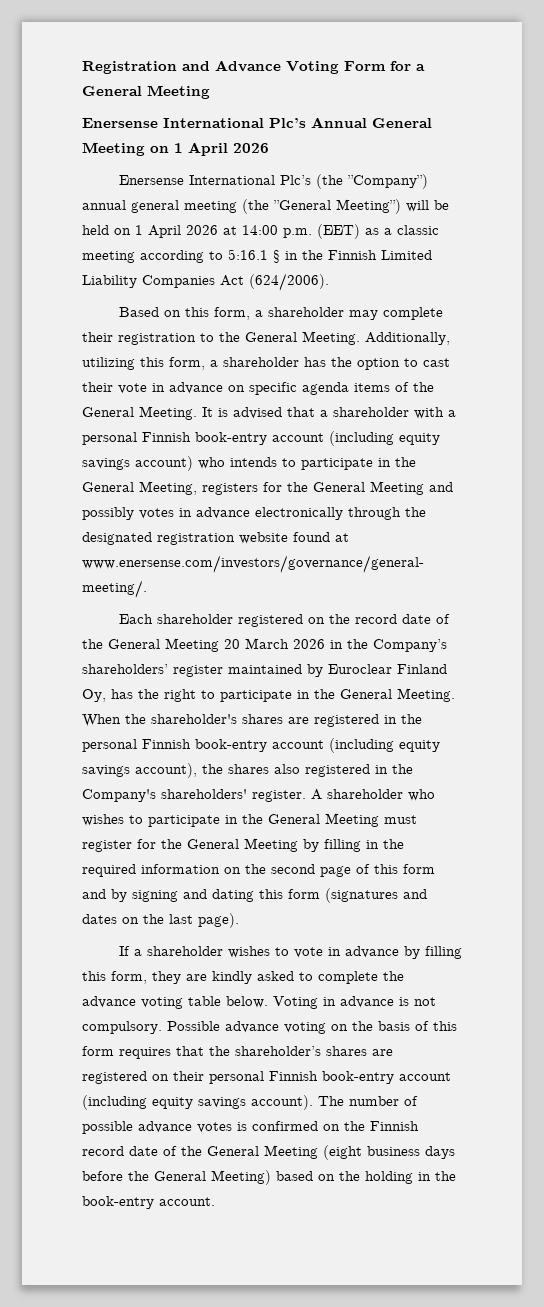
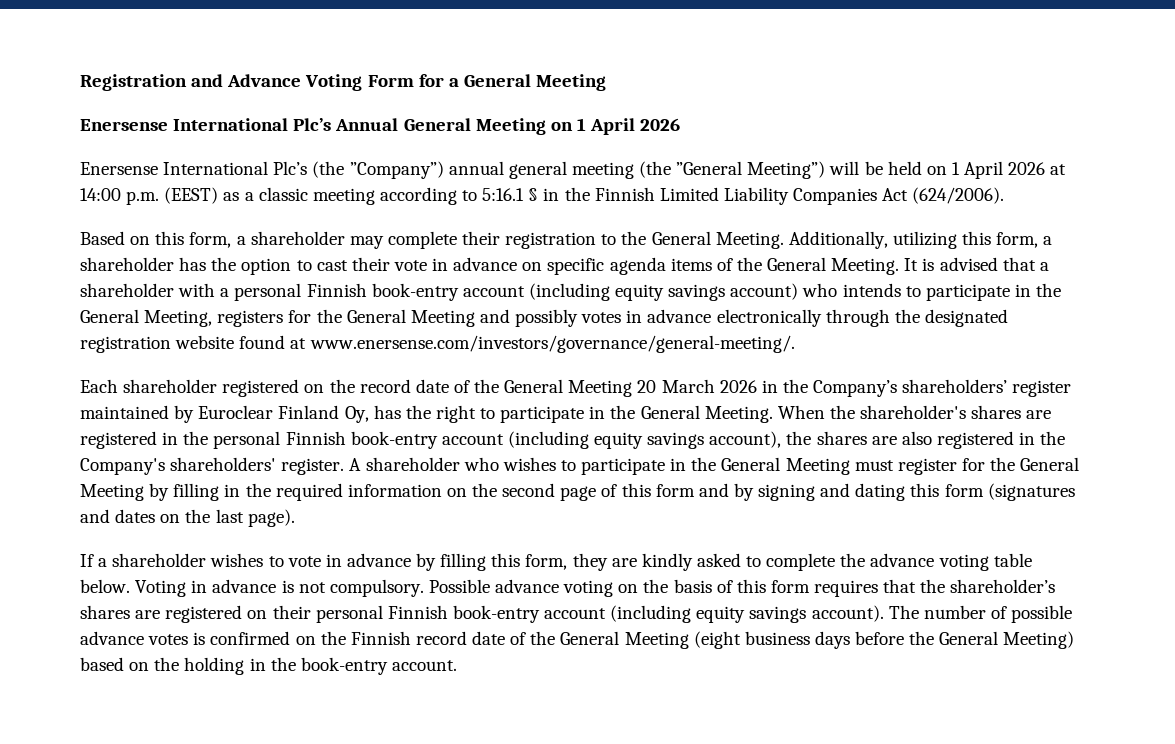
- Enersense International Plc’s (the ”Company”) annual general meeting (the ”General Meeting”) will be held on 1 April 2026 at 14:00 p.m. (EET) as a classic meeting according to 5:16.1 § in the Finnish Limited Liability Companies Act (624/2006).
+ Enersense International Plc’s (the ”Company”) annual general meeting (the ”General Meeting”) will be held on 1 April 2026 at 14:00 p.m. (EEST) as a classic meeting according to 5:16.1 § in the Finnish Limited Liability Companies Act (624/2006).
- When the shareholder's shares are registered in the personal Finnish book-entry account (including equity savings account), the shares also registered in the Company's shareholders' register.
+ When the shareholder's shares are registered in the personal Finnish book-entry account (including equity savings account), the shares are also registered in the Company's shareholders' register.

